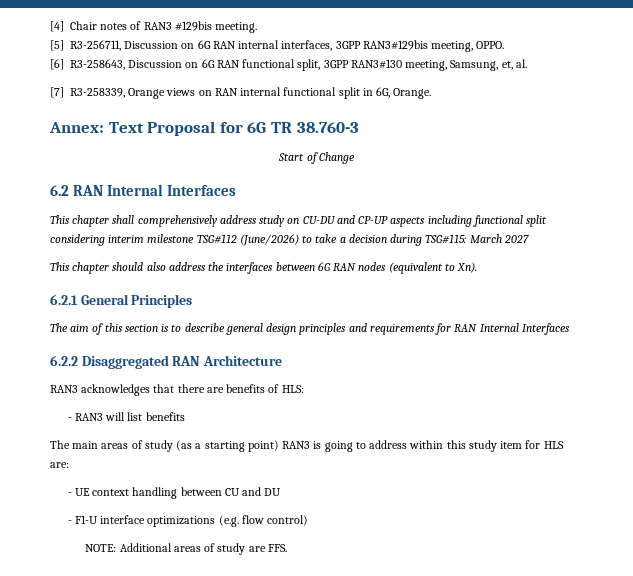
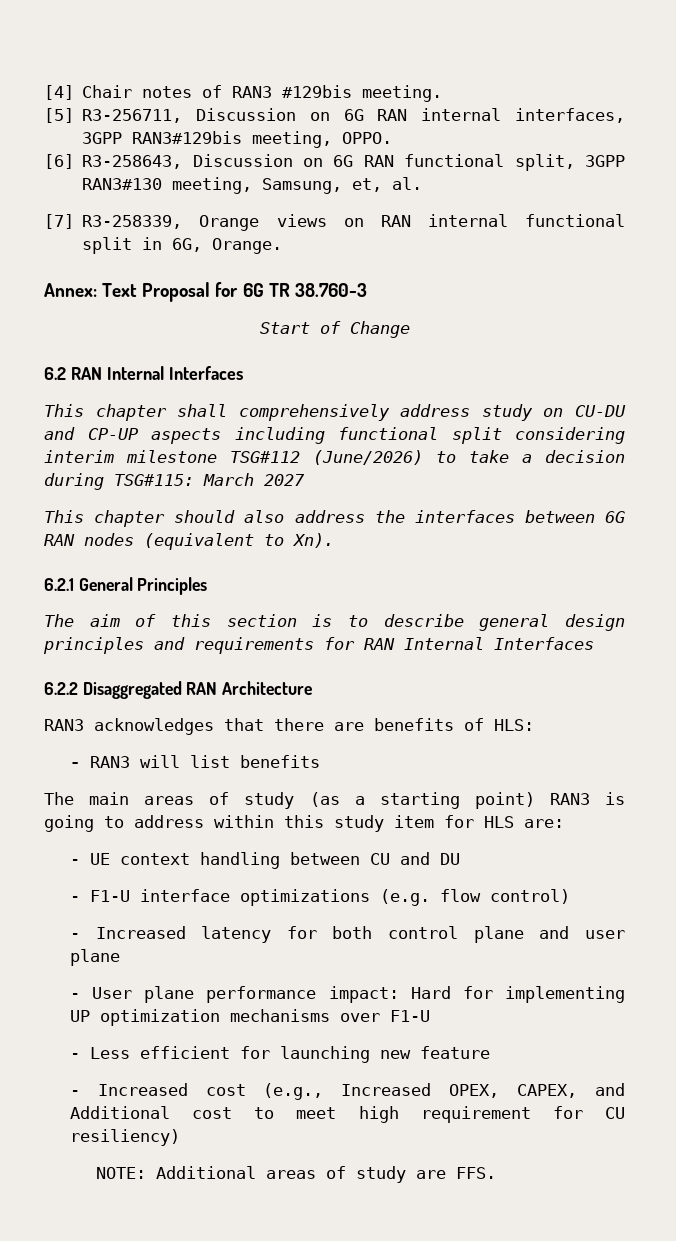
+ - Increased latency for both control plane and user plane
+ - User plane performance impact: Hard for implementing UP optimization mechanisms over F1-U
+ - Less efficient for launching new feature
+ - Increased cost (e.g., Increased OPEX, CAPEX, and Additional cost to meet high requirement for CU resiliency)

